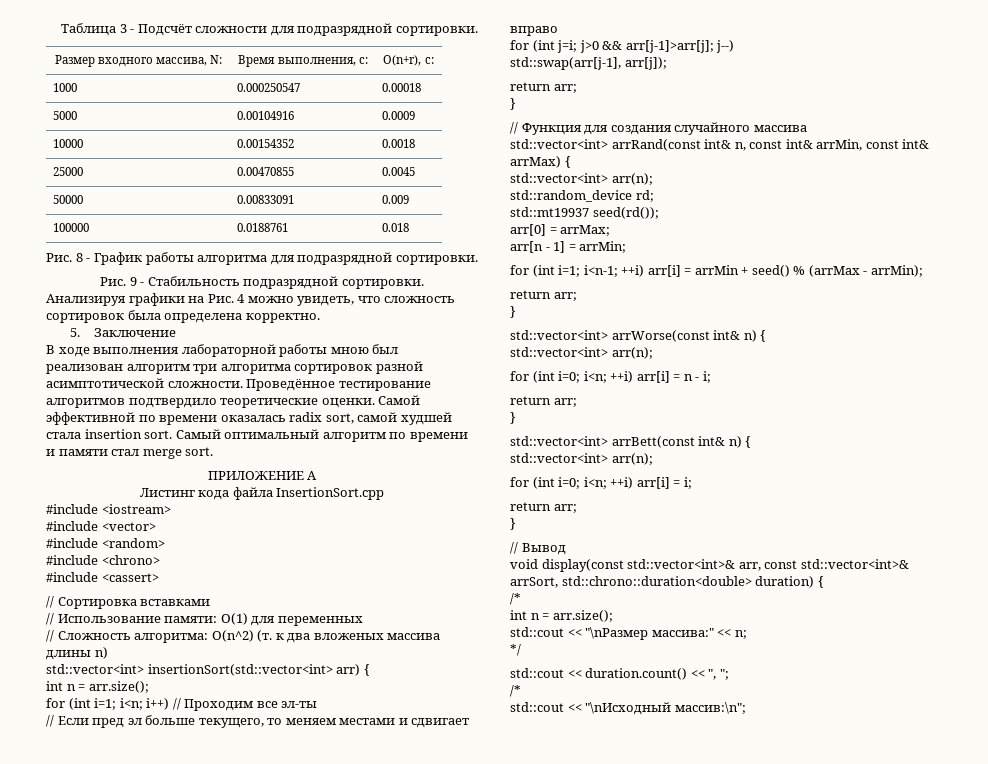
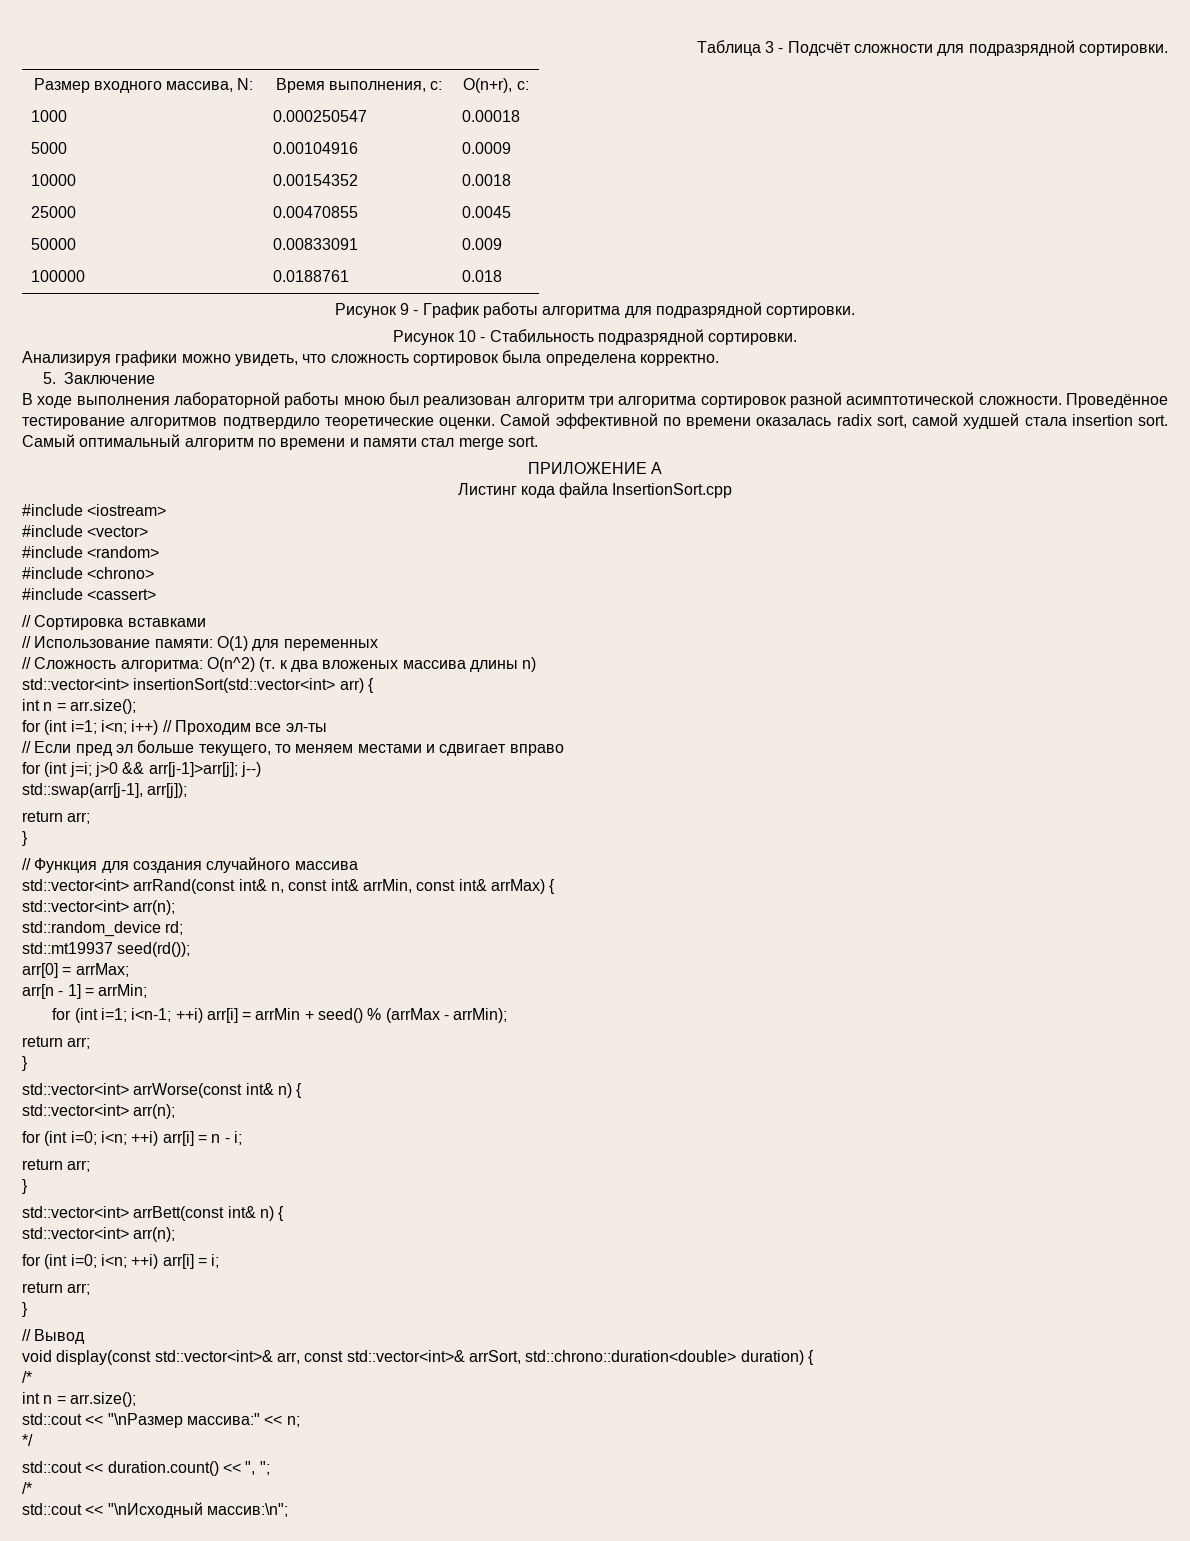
- Рис. 8 - График работы алгоритма для подразрядной сортировки.
+ Рисунок 9 - График работы алгоритма для подразрядной сортировки.
- Рис. 9 - Стабильность подразрядной сортировки.
+ Рисунок 10 - Стабильность подразрядной сортировки.
- Анализируя графики на Рис. 4 можно увидеть, что сложность сортировок была определена корректно.
+ Анализируя графики можно увидеть, что сложность сортировок была определена корректно.

